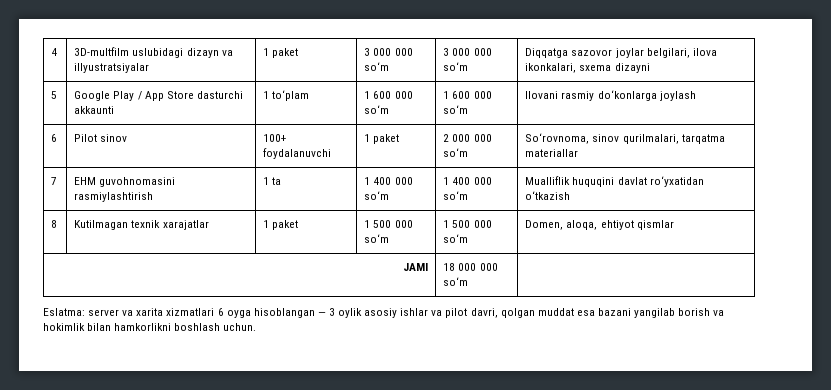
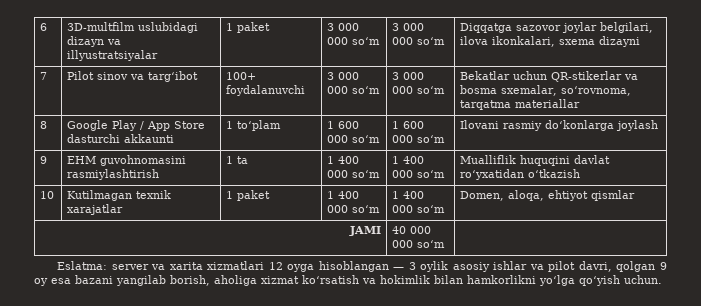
- 4 | 3D-multfilm uslubidagi dizayn va illyustratsiyalar | 1 paket | 3 000 000 so‘m | 3 000 000 so‘m | Diqqatga sazovor joylar belgilari, ilova ikonkalari, sxema dizayni
+ 6 | 3D-multfilm uslubidagi dizayn va illyustratsiyalar | 1 paket | 3 000 000 so‘m | 3 000 000 so‘m | Diqqatga sazovor joylar belgilari, ilova ikonkalari, sxema dizayni
- 5 | Google Play / App Store dasturchi akkaunti | 1 to‘plam | 1 600 000 so‘m | 1 600 000 so‘m | Ilovani rasmiy do‘konlarga joylash
+ 7 | Pilot sinov va targ‘ibot | 100+ foydalanuvchi | 3 000 000 so‘m | 3 000 000 so‘m | Bekatlar uchun QR-stikerlar va bosma sxemalar, so‘rovnoma, tarqatma materiallar
+ 8 | Google Play / App Store dasturchi akkaunti | 1 to‘plam | 1 600 000 so‘m | 1 600 000 so‘m | Ilovani rasmiy do‘konlarga joylash
- 6 | Pilot sinov | 100+ foydalanuvchi | 1 paket | 2 000 000 so‘m | So‘rovnoma, sinov qurilmalari, tarqatma materiallar
- 7 | EHM guvohnomasini rasmiylashtirish | 1 ta | 1 400 000 so‘m | 1 400 000 so‘m | Mualliflik huquqini davlat ro‘yxatidan o‘tkazish
+ 9 | EHM guvohnomasini rasmiylashtirish | 1 ta | 1 400 000 so‘m | 1 400 000 so‘m | Mualliflik huquqini davlat ro‘yxatidan o‘tkazish
- 8 | Kutilmagan texnik xarajatlar | 1 paket | 1 500 000 so‘m | 1 500 000 so‘m | Domen, aloqa, ehtiyot qismlar
+ 10 | Kutilmagan texnik xarajatlar | 1 paket | 1 400 000 so‘m | 1 400 000 so‘m | Domen, aloqa, ehtiyot qismlar
- JAMI | 18 000 000 so‘m |
+ JAMI | 40 000 000 so‘m |
- Eslatma: server va xarita xizmatlari 6 oyga hisoblangan — 3 oylik asosiy ishlar va pilot davri, qolgan muddat esa bazani yangilab borish va hokimlik bilan hamkorlikni boshlash uchun.
+ Eslatma: server va xarita xizmatlari 12 oyga hisoblangan — 3 oylik asosiy ishlar va pilot davri, qolgan 9 oy esa bazani yangilab borish, aholiga xizmat ko‘rsatish va hokimlik bilan hamkorlikni yo‘lga qo‘yish uchun.

